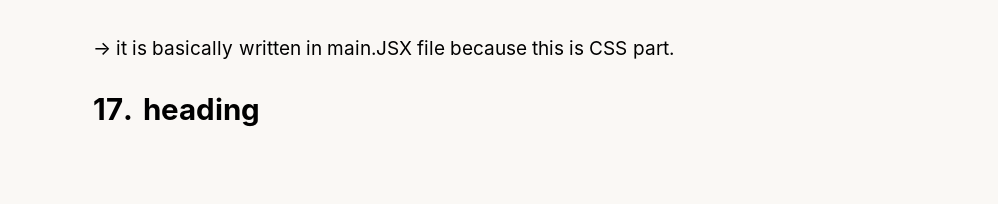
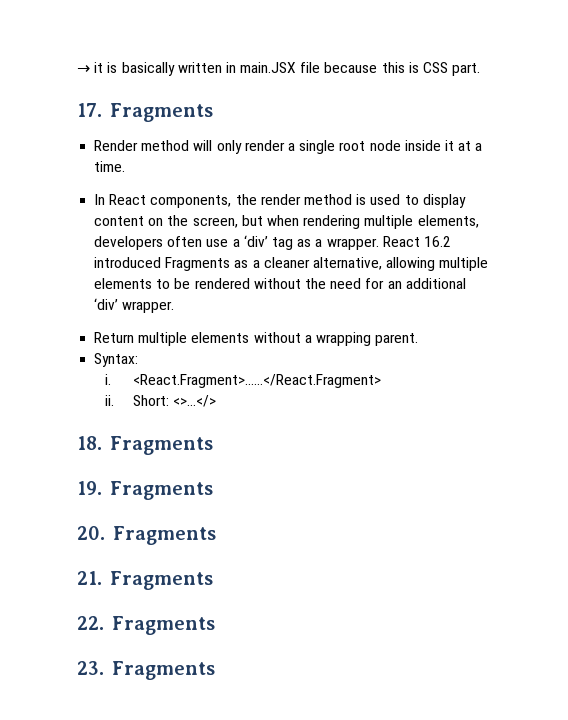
- 17. heading
+ 17. Fragments
+ Render method will only render a single root node inside it at a time.
+ In React components, the render method is used to display content on the screen, but when rendering multiple elements, developers often use a ‘div’ tag as a wrapper. React 16.2 introduced Fragments as a cleaner alternative, allowing multiple elements to be rendered without the need for an additional ‘div’ wrapper.
+ Return multiple elements without a wrapping parent.
+ Syntax:
+ i. <React.Fragment>……</React.Fragment>
+ ii. Short: <>…</>
+ 18. Fragments
+ 19. Fragments
+ 20. Fragments
+ 21. Fragments
+ 22. Fragments
+ 23. Fragments

